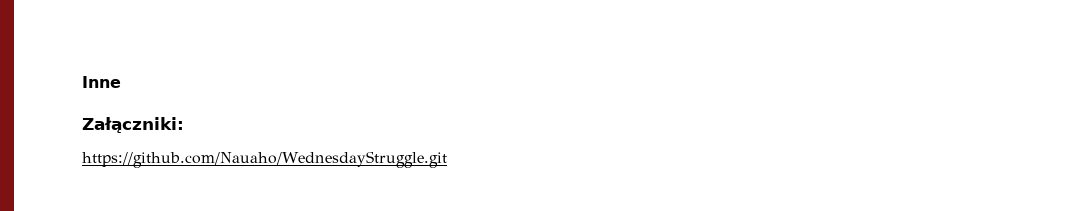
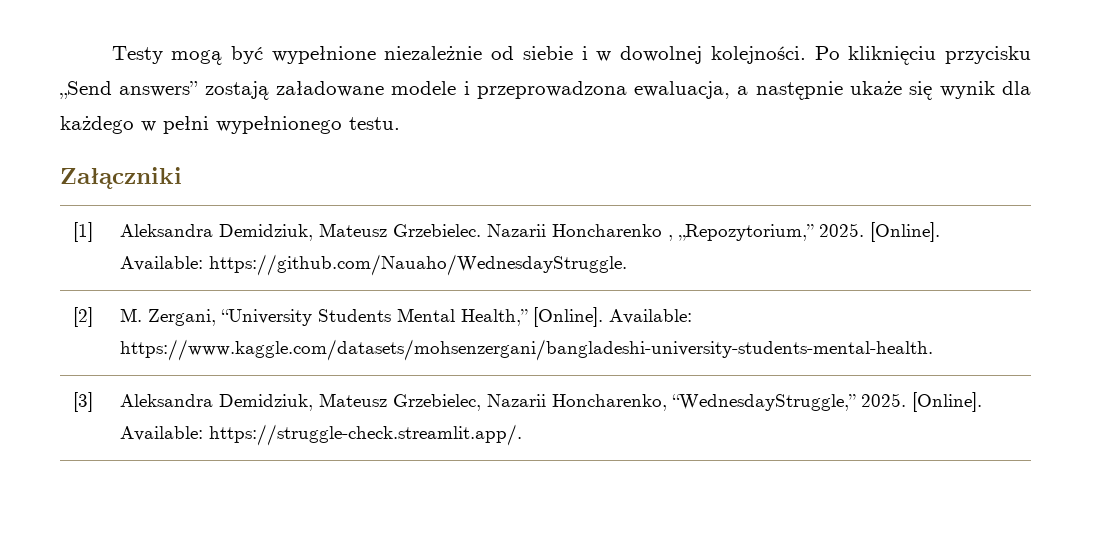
- Inne
- Załączniki:
- https://github.com/Nauaho/WednesdayStruggle.git
+ Testy mogą być wypełnione niezależnie od siebie i w dowolnej kolejności. Po kliknięciu przycisku „Send answers” zostają załadowane modele i przeprowadzona ewaluacja, a następnie ukaże się wynik dla każdego w pełni wypełnionego testu.
+ Załączniki
+ [1] | Aleksandra Demidziuk, Mateusz Grzebielec. Nazarii Honcharenko , „Repozytorium,” 2025. [Online]. Available: https://github.com/Nauaho/WednesdayStruggle.
+ [2] | M. Zergani, “University Students Mental Health,” [Online]. Available: https://www.kaggle.com/datasets/mohsenzergani/bangladeshi-university-students-mental-health.
+ [3] | Aleksandra Demidziuk, Mateusz Grzebielec, Nazarii Honcharenko, “WednesdayStruggle,” 2025. [Online]. Available: https://struggle-check.streamlit.app/.

